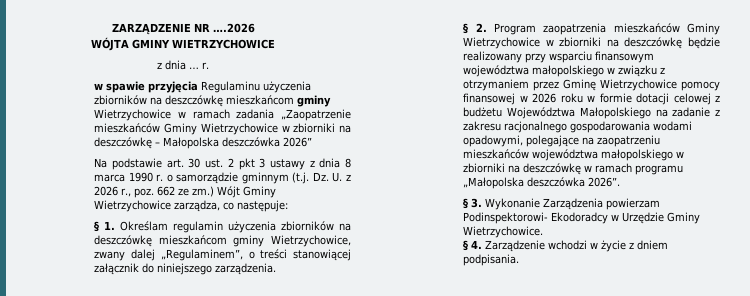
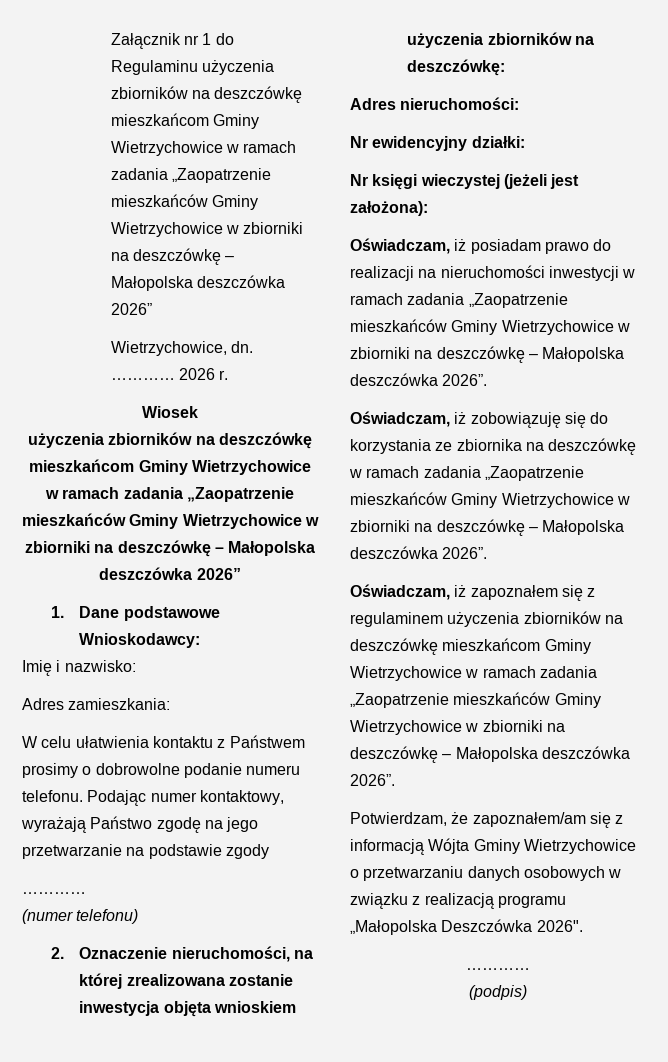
- ZARZĄDZENIE NR ….2026
- WÓJTA GMINY WIETRZYCHOWICE
- z dnia … r.
- w spawie przyjęcia Regulaminu użyczenia zbiorników na deszczówkę mieszkańcom gminy Wietrzychowice w ramach zadania „Zaopatrzenie mieszkańców Gminy Wietrzychowice w zbiorniki na deszczówkę – Małopolska deszczówka 2026”
+ Załącznik nr 1 do Regulaminu użyczenia zbiorników na deszczówkę mieszkańcom Gminy Wietrzychowice w ramach zadania „Zaopatrzenie mieszkańców Gminy Wietrzychowice w zbiorniki na deszczówkę – Małopolska deszczówka 2026”
- Na podstawie art. 30 ust. 2 pkt 3 ustawy z dnia 8 marca 1990 r. o samorządzie gminnym (t.j. Dz. U. z 2026 r., poz. 662 ze zm.) Wójt Gminy Wietrzychowice zarządza, co następuje:
- § 1. Określam regulamin użyczenia zbiorników na deszczówkę mieszkańcom gminy Wietrzychowice, zwany dalej „Regulaminem”, o treści stanowiącej załącznik do niniejszego zarządzenia.
- § 2. Program zaopatrzenia mieszkańców Gminy Wietrzychowice w zbiorniki na deszczówkę będzie realizowany przy wsparciu finansowym województwa małopolskiego w związku z otrzymaniem przez Gminę Wietrzychowice pomocy finansowej w 2026 roku w formie dotacji celowej z budżetu Województwa Małopolskiego na zadanie z zakresu racjonalnego gospodarowania wodami opadowymi, polegające na zaopatrzeniu mieszkańców województwa małopolskiego w zbiorniki na deszczówkę w ramach programu „Małopolska deszczówka 2026”.
- § 3. Wykonanie Zarządzenia powierzam Podinspektorowi- Ekodoradcy w Urzędzie Gminy Wietrzychowice.
- § 4. Zarządzenie wchodzi w życie z dniem podpisania.
+ Wietrzychowice, dn. ………… 2026 r.
+ Wiosek
+ użyczenia zbiorników na deszczówkę mieszkańcom Gminy Wietrzychowice w ramach zadania „Zaopatrzenie mieszkańców Gminy Wietrzychowice w zbiorniki na deszczówkę – Małopolska deszczówka 2026”
+ 1. Dane podstawowe Wnioskodawcy:
+ Imię i nazwisko:
+ Adres zamieszkania:
+ W celu ułatwienia kontaktu z Państwem prosimy o dobrowolne podanie numeru telefonu. Podając numer kontaktowy, wyrażają Państwo zgodę na jego przetwarzanie na podstawie zgody
+ …………
+ (numer telefonu)
+ 2. Oznaczenie nieruchomości, na której zrealizowana zostanie inwestycja objęta wnioskiem użyczenia zbiorników na deszczówkę:
+ Adres nieruchomości:
+ Nr ewidencyjny działki:
+ Nr księgi wieczystej (jeżeli jest założona):
+ Oświadczam, iż posiadam prawo do realizacji na nieruchomości inwestycji w ramach zadania „Zaopatrzenie mieszkańców Gminy Wietrzychowice w zbiorniki na deszczówkę – Małopolska deszczówka 2026”.
+ Oświadczam, iż zobowiązuję się do korzystania ze zbiornika na deszczówkę w ramach zadania „Zaopatrzenie mieszkańców Gminy Wietrzychowice w zbiorniki na deszczówkę – Małopolska deszczówka 2026”.
+ Oświadczam, iż zapoznałem się z regulaminem użyczenia zbiorników na deszczówkę mieszkańcom Gminy Wietrzychowice w ramach zadania „Zaopatrzenie mieszkańców Gminy Wietrzychowice w zbiorniki na deszczówkę – Małopolska deszczówka 2026”.
+ Potwierdzam, że zapoznałem/am się z informacją Wójta Gminy Wietrzychowice o przetwarzaniu danych osobowych w związku z realizacją programu „Małopolska Deszczówka 2026".
+ …………
+ (podpis)

